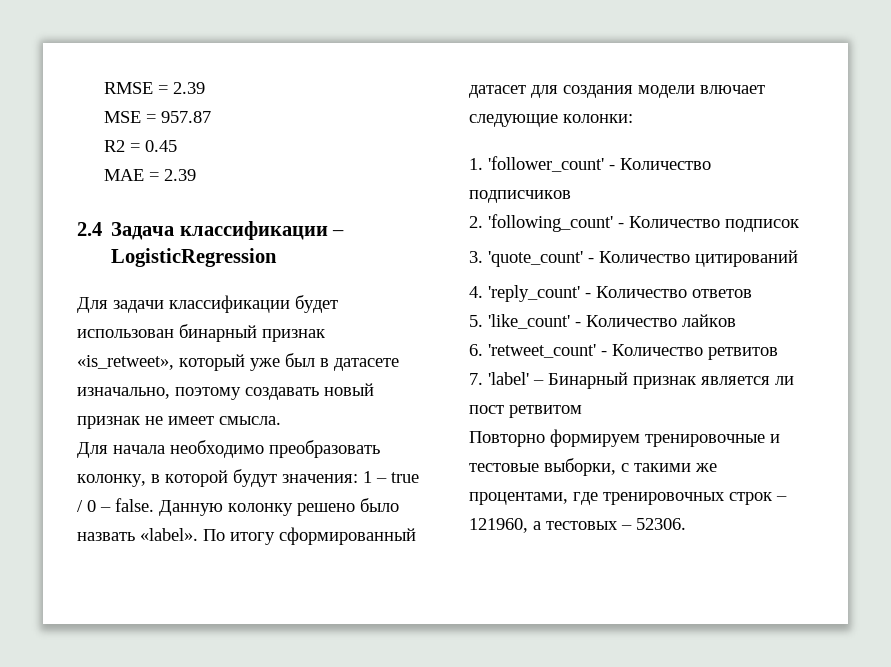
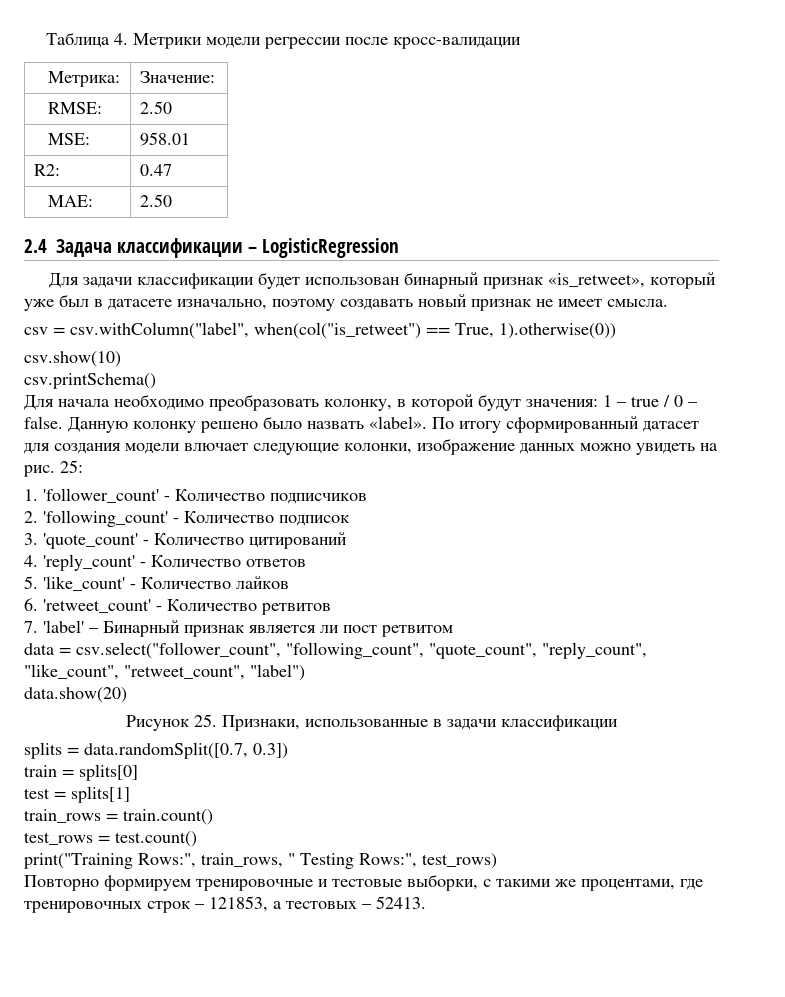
- RMSE = 2.39
- MSE = 957.87
- R2 = 0.45
- MAE = 2.39
+ Таблица 4. Метрики модели регрессии после кросс-валидации
+ Метрика: | Значение:
+ RMSE: | 2.50
+ MSE: | 958.01
+ R2: | 0.47
+ MAE: | 2.50
+ csv = csv.withColumn("label", when(col("is_retweet") == True, 1).otherwise(0))
+ csv.show(10)
+ csv.printSchema()
- По итогу сформированный датасет для создания модели влючает следующие колонки:
+ По итогу сформированный датасет для создания модели влючает следующие колонки, изображение данных можно увидеть на рис. 25:
+ data = csv.select("follower_count", "following_count", "quote_count", "reply_count", "like_count", "retweet_count", "label")
+ data.show(20)
+ Рисунок 25. Признаки, использованные в задачи классификации
+ splits = data.randomSplit([0.7, 0.3])
+ train = splits[0]
+ test = splits[1]
+ train_rows = train.count()
+ test_rows = test.count()
+ print("Training Rows:", train_rows, " Testing Rows:", test_rows)
- Повторно формируем тренировочные и тестовые выборки, с такими же процентами, где тренировочных строк – 121960, а тестовых – 52306.
+ Повторно формируем тренировочные и тестовые выборки, с такими же процентами, где тренировочных строк – 121853, а тестовых – 52413.

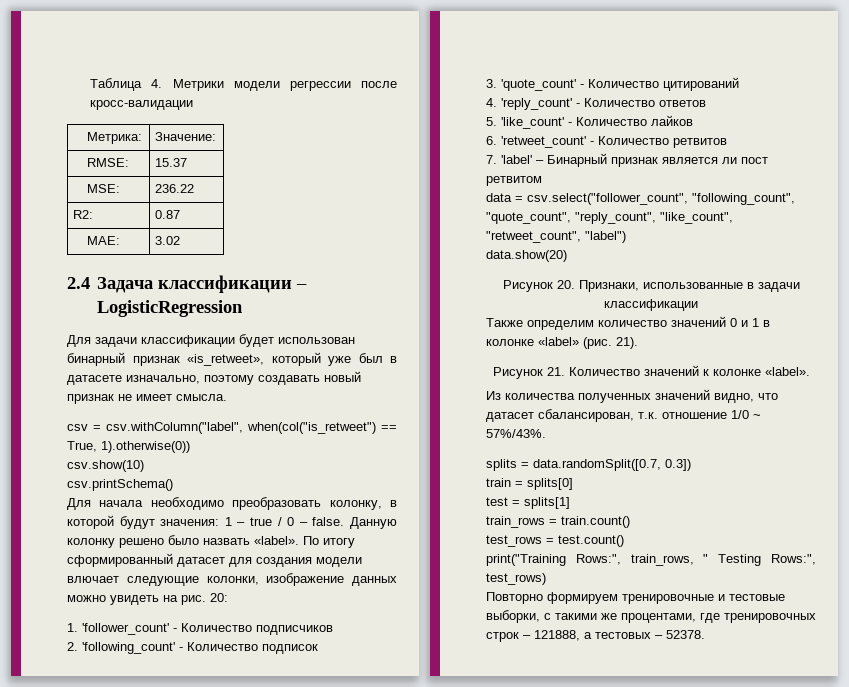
- RMSE: | 2.50
+ RMSE: | 15.37
- MSE: | 958.01
+ MSE: | 236.22
- R2: | 0.47
+ R2: | 0.87
- MAE: | 2.50
+ MAE: | 3.02
- 25:
+ 20:
- Рисунок 25. Признаки, использованные в задачи классификации
+ Рисунок 20. Признаки, использованные в задачи классификации
+ Также определим количество значений 0 и 1 в колонке «label» (рис. 21).
+ Рисунок 21. Количество значений к колонке «label».
+ Из количества полученных значений видно, что датасет сбалансирован, т.к. отношение 1/0 ~ 57%/43%.
- Повторно формируем тренировочные и тестовые выборки, с такими же процентами, где тренировочных строк – 121853, а тестовых – 52413.
+ Повторно формируем тренировочные и тестовые выборки, с такими же процентами, где тренировочных строк – 121888, а тестовых – 52378.

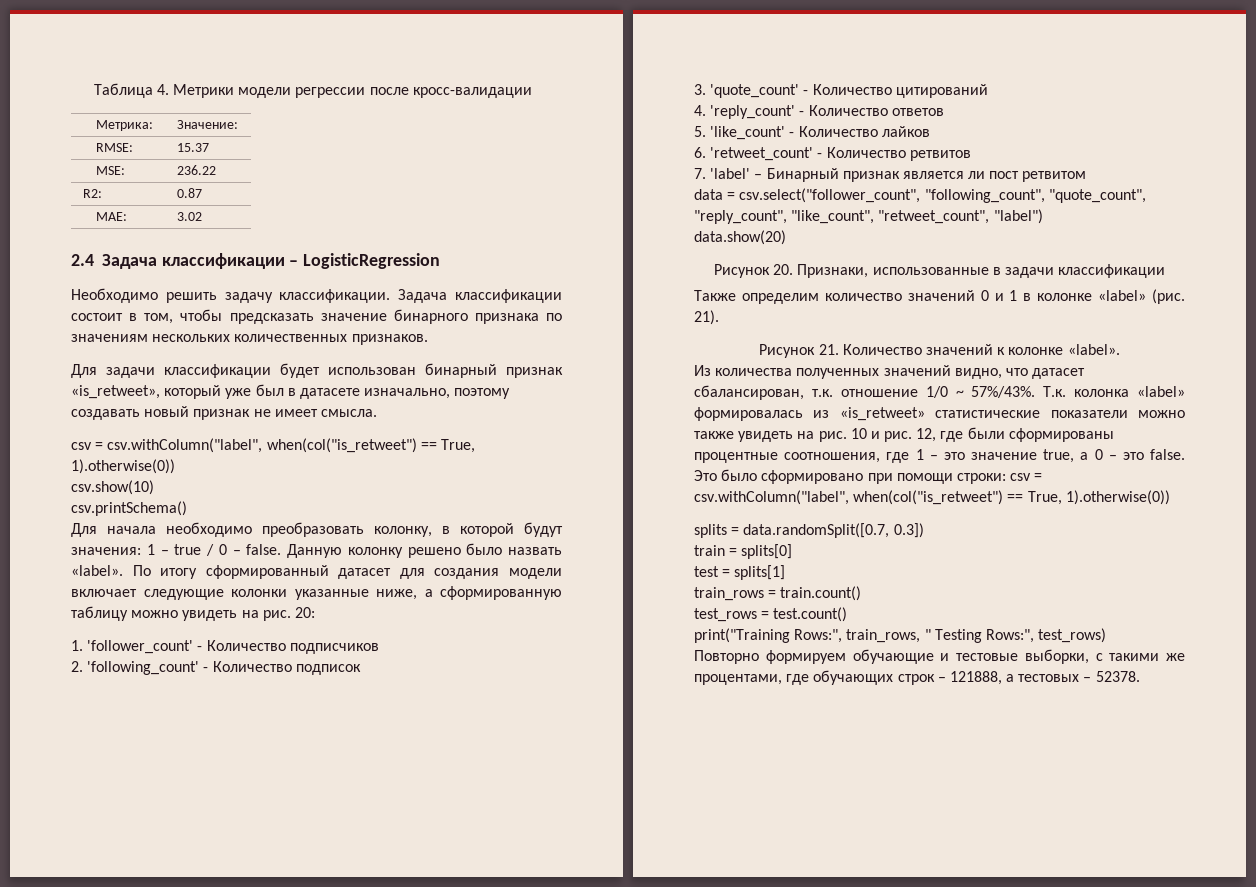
+ Необходимо решить задачу классификации. Задача классификации состоит в том, чтобы предсказать значение бинарного признака по значениям нескольких количественных признаков.
- По итогу сформированный датасет для создания модели влючает следующие колонки, изображение данных можно увидеть на рис.
+ По итогу сформированный датасет для создания модели включает следующие колонки указанные ниже, а сформированную таблицу можно увидеть на рис.
+ Т.к. колонка «label» формировалась из «is_retweet» статистические показатели можно также увидеть на рис. 10 и рис. 12, где были сформированы процентные соотношения, где 1 – это значение true, а 0 – это false. Это было сформировано при помощи строки: csv = csv.withColumn("label", when(col("is_retweet") == True, 1).otherwise(0))
- Повторно формируем тренировочные и тестовые выборки, с такими же процентами, где тренировочных строк – 121888, а тестовых – 52378.
+ Повторно формируем обучающие и тестовые выборки, с такими же процентами, где обучающих строк – 121888, а тестовых – 52378.

